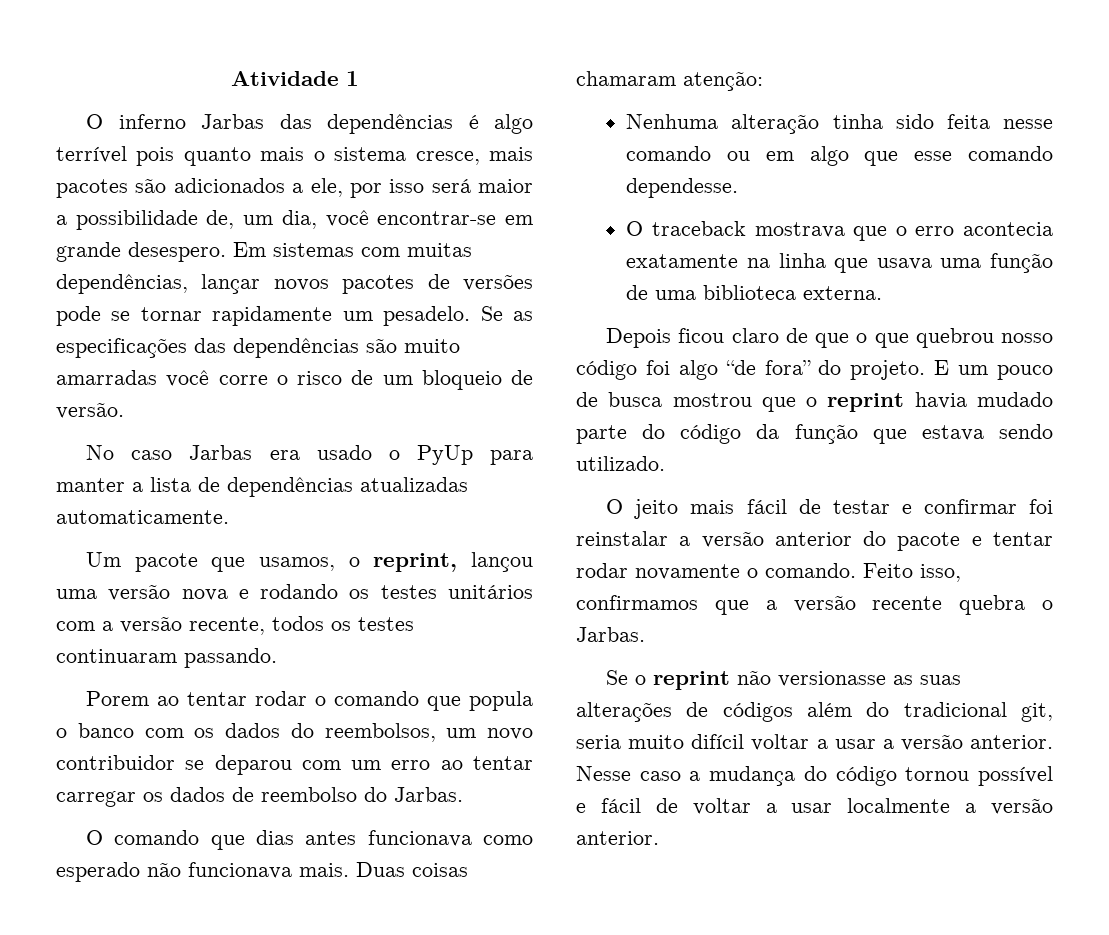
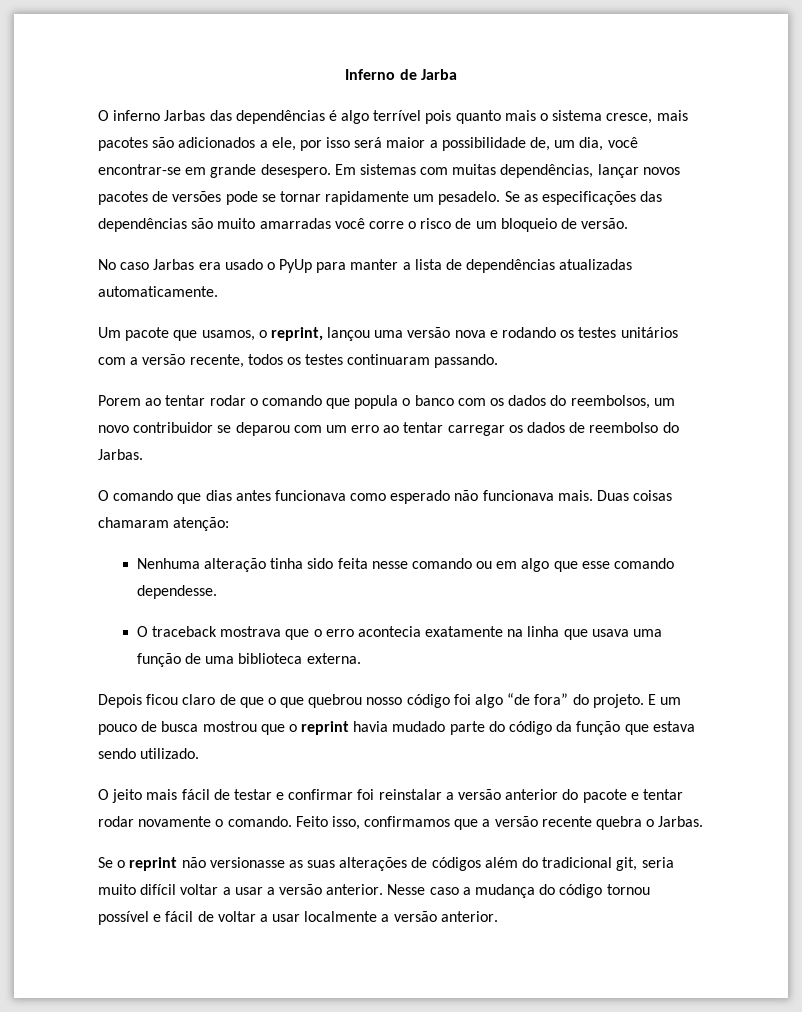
- Atividade 1
+ Inferno de Jarba

